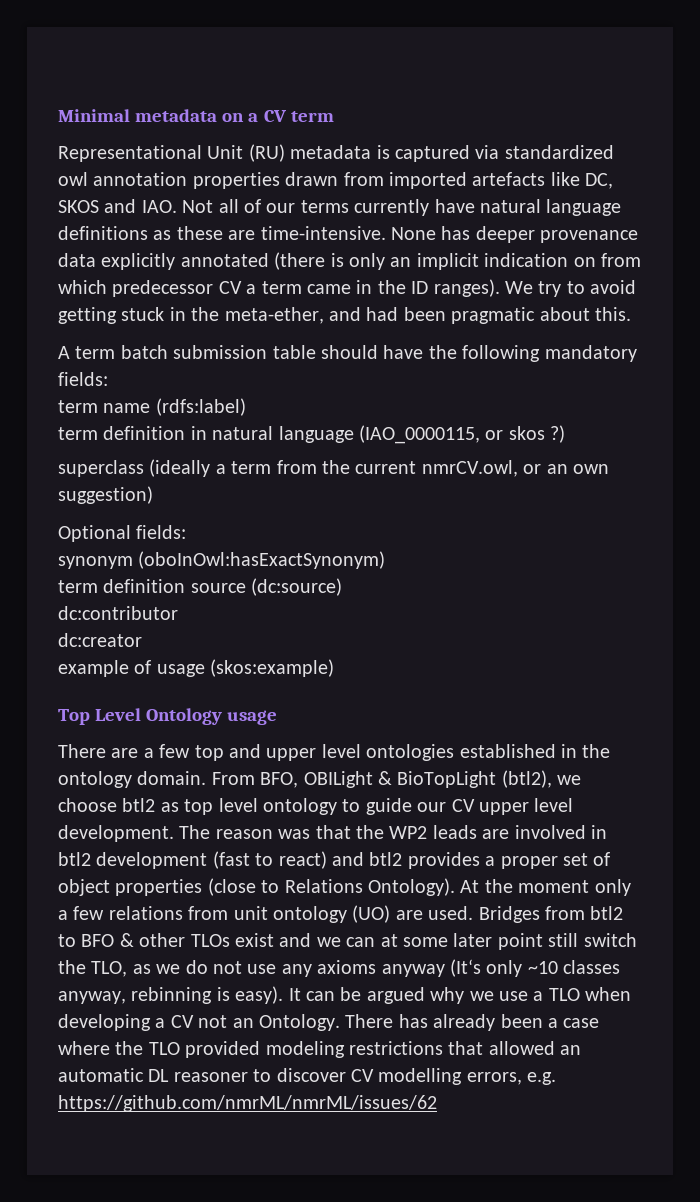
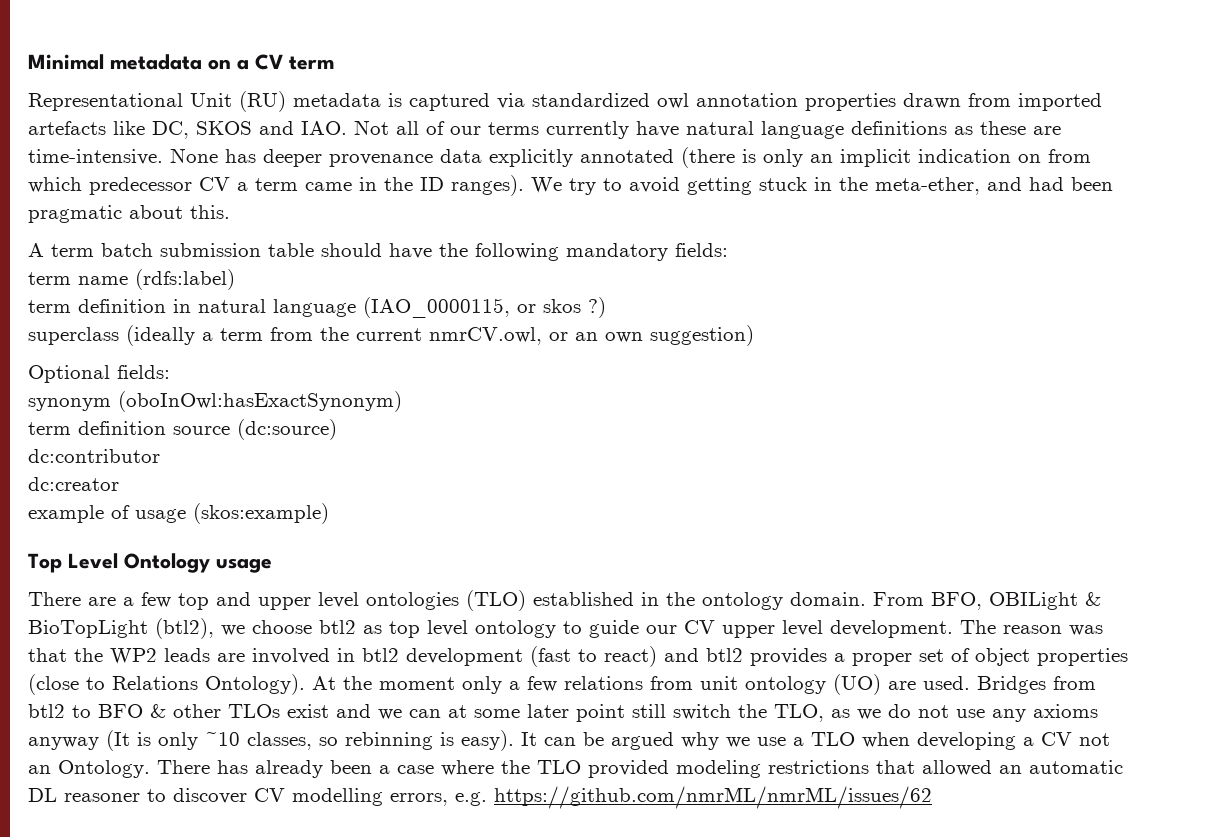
- There are a few top and upper level ontologies established in the ontology domain.
+ There are a few top and upper level ontologies (TLO) established in the ontology domain.
- Bridges from btl2 to BFO & other TLOs exist and we can at some later point still switch the TLO, as we do not use any axioms anyway (It‘s only ~10 classes anyway, rebinning is easy).
+ Bridges from btl2 to BFO & other TLOs exist and we can at some later point still switch the TLO, as we do not use any axioms anyway (It is only ~10 classes, so rebinning is easy).

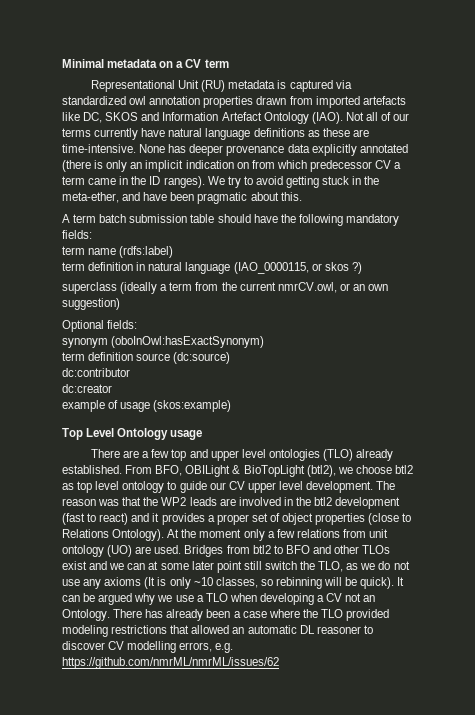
- Representational Unit (RU) metadata is captured via standardized owl annotation properties drawn from imported artefacts like DC, SKOS and IAO. Not all of our terms currently have natural language definitions as these are time-intensive.
+ Representational Unit (RU) metadata is captured via standardized owl annotation properties drawn from imported artefacts like DC, SKOS and Information Artefact Ontology (IAO). Not all of our terms currently have natural language definitions as these are time-intensive.
- We try to avoid getting stuck in the meta-ether, and had been pragmatic about this.
+ We try to avoid getting stuck in the meta-ether, and have been pragmatic about this.
- There are a few top and upper level ontologies (TLO) established in the ontology domain.
+ There are a few top and upper level ontologies (TLO) already established.
- The reason was that the WP2 leads are involved in btl2 development (fast to react) and btl2 provides a proper set of object properties (close to Relations Ontology).
+ The reason was that the WP2 leads are involved in the btl2 development (fast to react) and it provides a proper set of object properties (close to Relations Ontology).
- Bridges from btl2 to BFO & other TLOs exist and we can at some later point still switch the TLO, as we do not use any axioms anyway (It is only ~10 classes, so rebinning is easy).
+ Bridges from btl2 to BFO and other TLOs exist and we can at some later point still switch the TLO, as we do not use any axioms (It is only ~10 classes, so rebinning will be quick).

